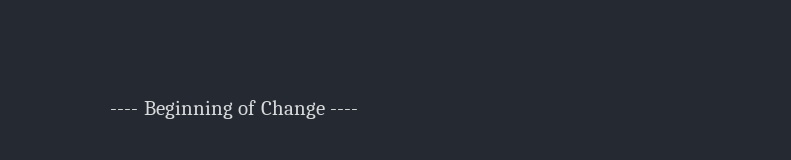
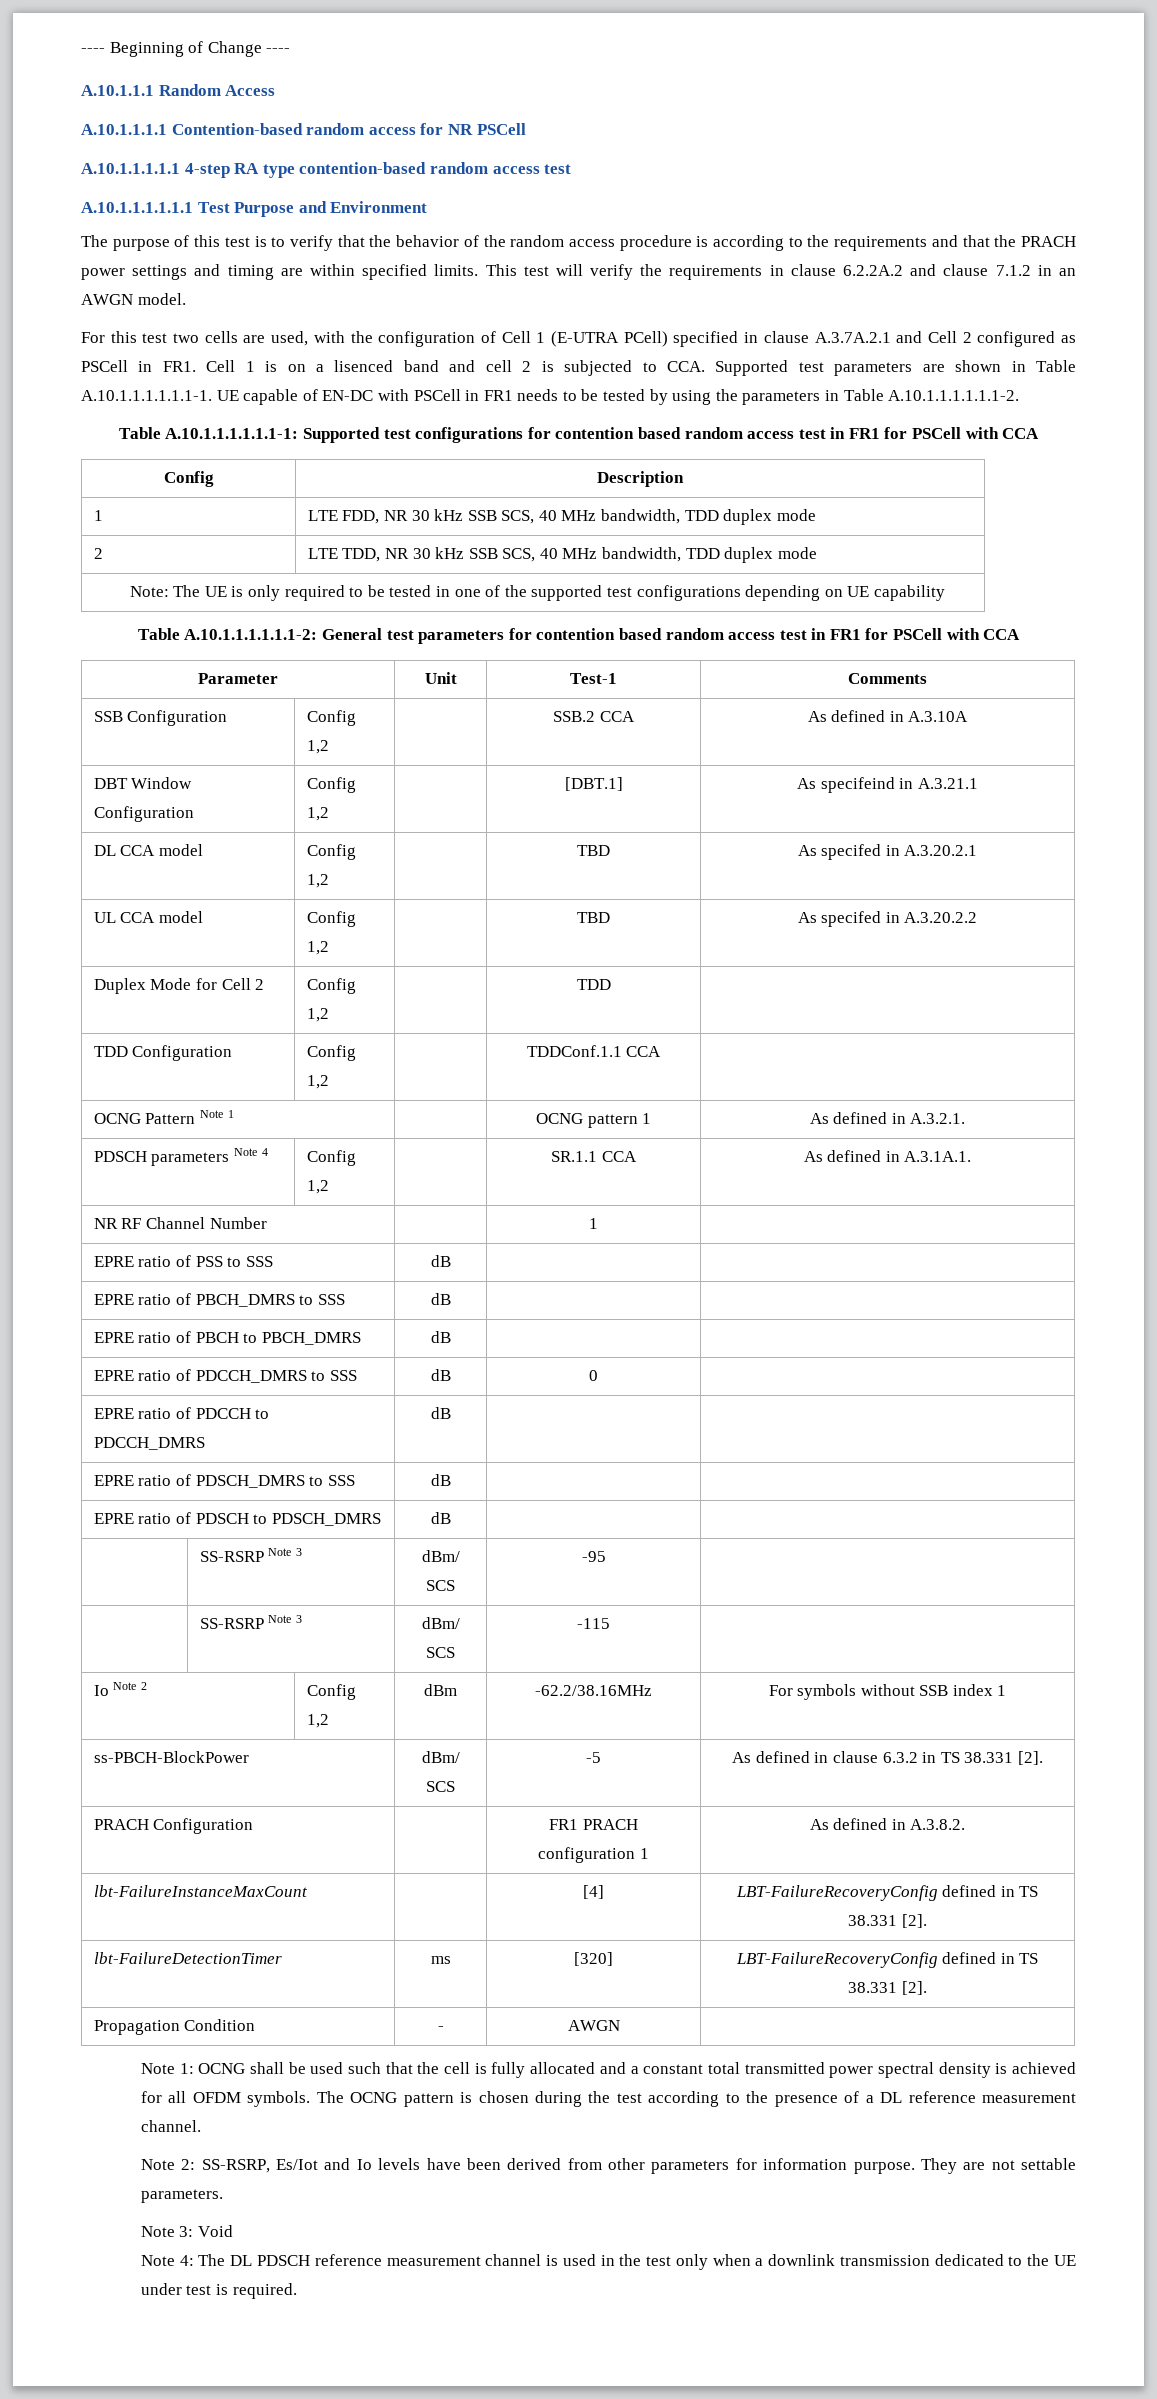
+ A.10.1.1.1 Random Access
+ A.10.1.1.1.1 Contention-based random access for NR PSCell
+ A.10.1.1.1.1.1 4-step RA type contention-based random access test
+ A.10.1.1.1.1.1.1 Test Purpose and Environment
+ The purpose of this test is to verify that the behavior of the random access procedure is according to the requirements and that the PRACH power settings and timing are within specified limits. This test will verify the requirements in clause 6.2.2A.2 and clause 7.1.2 in an AWGN model.
+ For this test two cells are used, with the configuration of Cell 1 (E-UTRA PCell) specified in clause A.3.7A.2.1 and Cell 2 configured as PSCell in FR1. Cell 1 is on a lisenced band and cell 2 is subjected to CCA. Supported test parameters are shown in Table A.10.1.1.1.1.1.1-1. UE capable of EN-DC with PSCell in FR1 needs to be tested by using the parameters in Table A.10.1.1.1.1.1.1-2.
+ Table A.10.1.1.1.1.1.1-1: Supported test configurations for contention based random access test in FR1 for PSCell with CCA
+ Config | Description
+ 1 | LTE FDD, NR 30 kHz SSB SCS, 40 MHz bandwidth, TDD duplex mode
+ 2 | LTE TDD, NR 30 kHz SSB SCS, 40 MHz bandwidth, TDD duplex mode
+ Note: The UE is only required to be tested in one of the supported test configurations depending on UE capability
+ Table A.10.1.1.1.1.1.1-2: General test parameters for contention based random access test in FR1 for PSCell with CCA
+ Parameter | Unit | Test-1 | Comments
+ SSB Configuration | Config 1,2 | | SSB.2 CCA | As defined in A.3.10A
+ DBT Window Configuration | Config 1,2 | | [DBT.1] | As specifeind in A.3.21.1
+ DL CCA model | Config 1,2 | | TBD | As specifed in A.3.20.2.1
+ UL CCA model | Config 1,2 | | TBD | As specifed in A.3.20.2.2
+ Duplex Mode for Cell 2 | Config 1,2 | | TDD |
+ TDD Configuration | Config 1,2 | | TDDConf.1.1 CCA |
+ OCNG Pattern Note 1 | | OCNG pattern 1 | As defined in A.3.2.1.
+ PDSCH parameters Note 4 | Config 1,2 | | SR.1.1 CCA | As defined in A.3.1A.1.
+ NR RF Channel Number | | 1 |
+ EPRE ratio of PSS to SSS | dB | |
+ EPRE ratio of PBCH_DMRS to SSS | dB | |
+ EPRE ratio of PBCH to PBCH_DMRS | dB | |
+ EPRE ratio of PDCCH_DMRS to SSS | dB | 0 |
+ EPRE ratio of PDCCH to PDCCH_DMRS | dB | |
+ EPRE ratio of PDSCH_DMRS to SSS | dB | |
+ EPRE ratio of PDSCH to PDSCH_DMRS | dB | |
+ | SS-RSRP Note 3 | dBm/ SCS | -95 |
+ | SS-RSRP Note 3 | dBm/ SCS | -115 |
+ Io Note 2 | Config 1,2 | dBm | -62.2/38.16MHz | For symbols without SSB index 1
+ ss-PBCH-BlockPower | dBm/ SCS | -5 | As defined in clause 6.3.2 in TS 38.331 [2].
+ PRACH Configuration | | FR1 PRACH configuration 1 | As defined in A.3.8.2.
+ lbt-FailureInstanceMaxCount | | [4] | LBT-FailureRecoveryConfig defined in TS 38.331 [2].
+ lbt-FailureDetectionTimer | ms | [320] | LBT-FailureRecoveryConfig defined in TS 38.331 [2].
+ Propagation Condition | - | AWGN |
+ Note 1: OCNG shall be used such that the cell is fully allocated and a constant total transmitted power spectral density is achieved for all OFDM symbols. The OCNG pattern is chosen during the test according to the presence of a DL reference measurement channel.
+ Note 2: SS-RSRP, Es/Iot and Io levels have been derived from other parameters for information purpose. They are not settable parameters.
+ Note 3: Void
+ Note 4: The DL PDSCH reference measurement channel is used in the test only when a downlink transmission dedicated to the UE under test is required.

